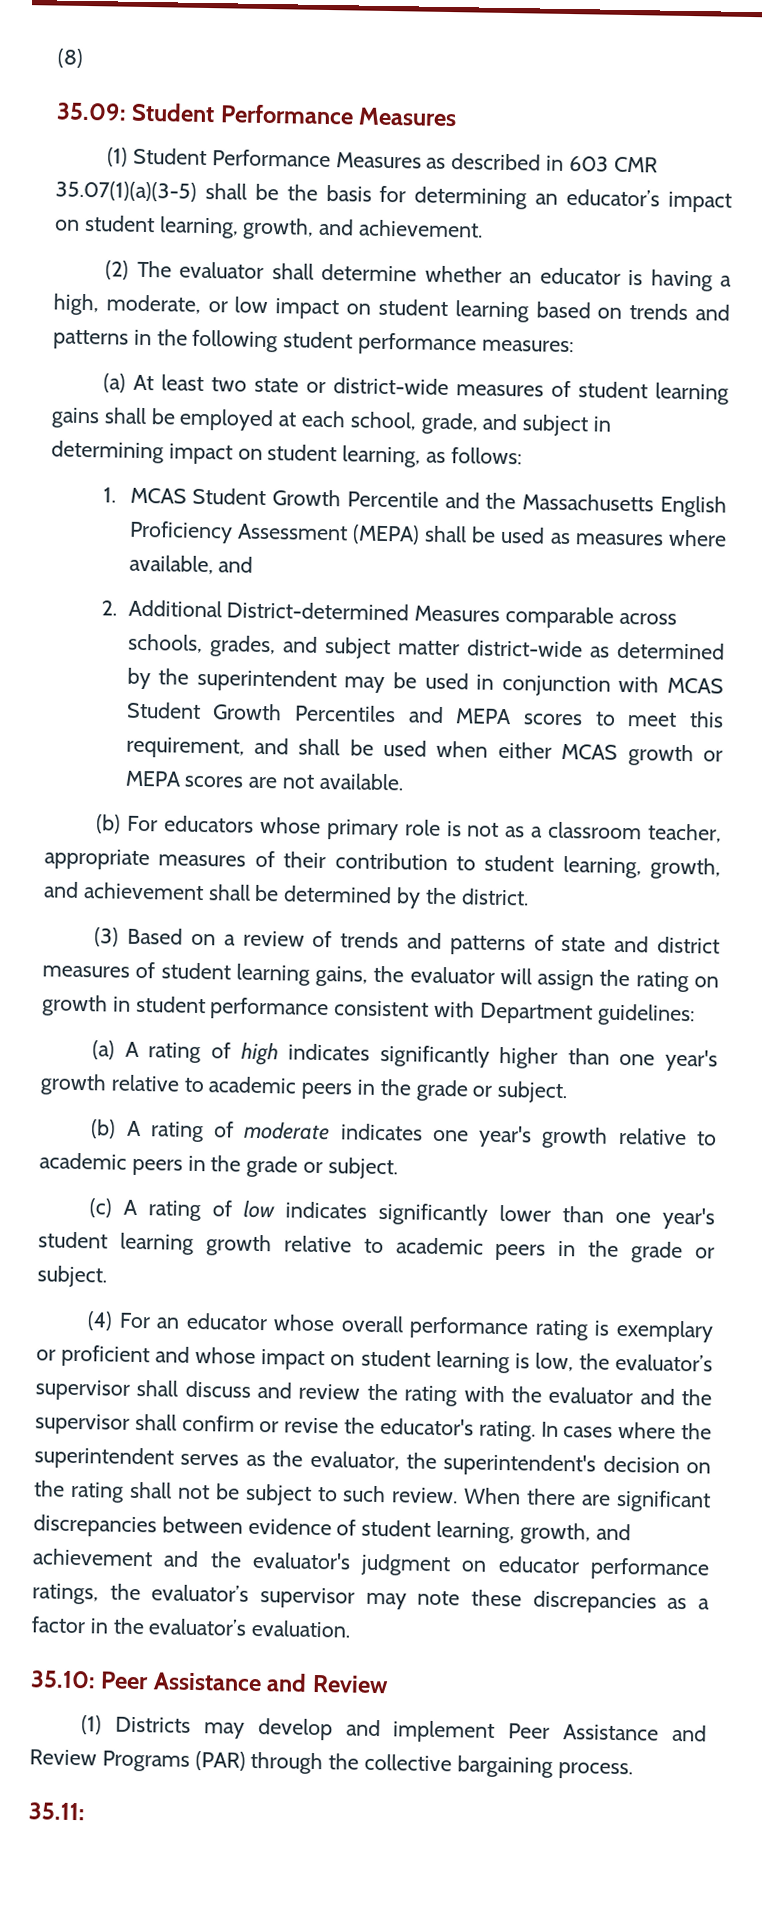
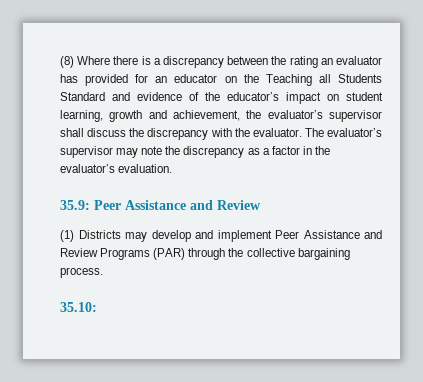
- (8)
- 35.09: Student Performance Measures
- (1) Student Performance Measures as described in 603 CMR 35.07(1)(a)(3-5) shall be the basis for determining an educator’s impact on student learning, growth, and achievement.
- (2) The evaluator shall determine whether an educator is having a high, moderate, or low impact on student learning based on trends and patterns in the following student performance measures:
- (a) At least two state or district-wide measures of student learning gains shall be employed at each school, grade, and subject in determining impact on student learning, as follows:
- 1. MCAS Student Growth Percentile and the Massachusetts English Proficiency Assessment (MEPA) shall be used as measures where available, and
- 2. Additional District-determined Measures comparable across schools, grades, and subject matter district-wide as determined by the superintendent may be used in conjunction with MCAS Student Growth Percentiles and MEPA scores to meet this requirement, and shall be used when either MCAS growth or MEPA scores are not available.
- (b) For educators whose primary role is not as a classroom teacher, appropriate measures of their contribution to student learning, growth, and achievement shall be determined by the district.
- (3) Based on a review of trends and patterns of state and district measures of student learning gains, the evaluator will assign the rating on growth in student performance consistent with Department guidelines:
- (a) A rating of high indicates significantly higher than one year's growth relative to academic peers in the grade or subject.
- (b) A rating of moderate indicates one year's growth relative to academic peers in the grade or subject.
- (c) A rating of low indicates significantly lower than one year's student learning growth relative to academic peers in the grade or subject.
- (4) For an educator whose overall performance rating is exemplary or proficient and whose impact on student learning is low, the evaluator’s supervisor shall discuss and review the rating with the evaluator and the supervisor shall confirm or revise the educator's rating. In cases where the superintendent serves as the evaluator, the superintendent's decision on the rating shall not be subject to such review. When there are significant discrepancies between evidence of student learning, growth, and achievement and the evaluator's judgment on educator performance ratings, the evaluator’s supervisor may note these discrepancies as a factor in the evaluator’s evaluation.
+ (8) Where there is a discrepancy between the rating an evaluator has provided for an educator on the Teaching all Students Standard and evidence of the educator’s impact on student learning, growth and achievement, the evaluator’s supervisor shall discuss the discrepancy with the evaluator. The evaluator’s supervisor may note the discrepancy as a factor in the evaluator’s evaluation.
- 35.10: Peer Assistance and Review
+ 35.9: Peer Assistance and Review
- 35.11:
+ 35.10:

